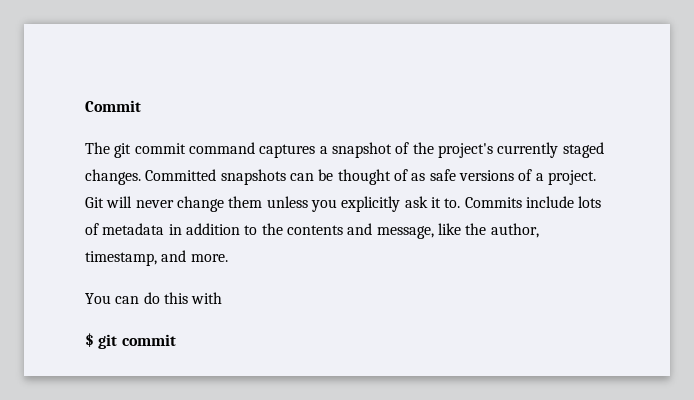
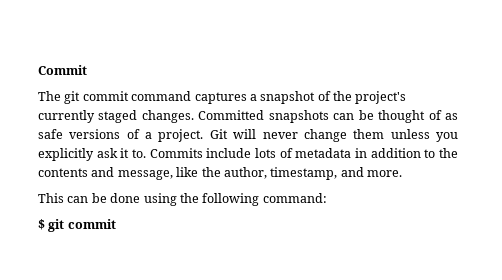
- You can do this with
+ This can be done using the following command:

